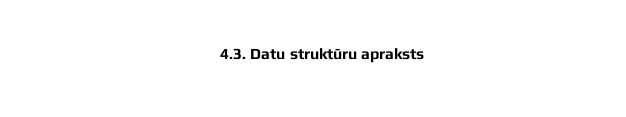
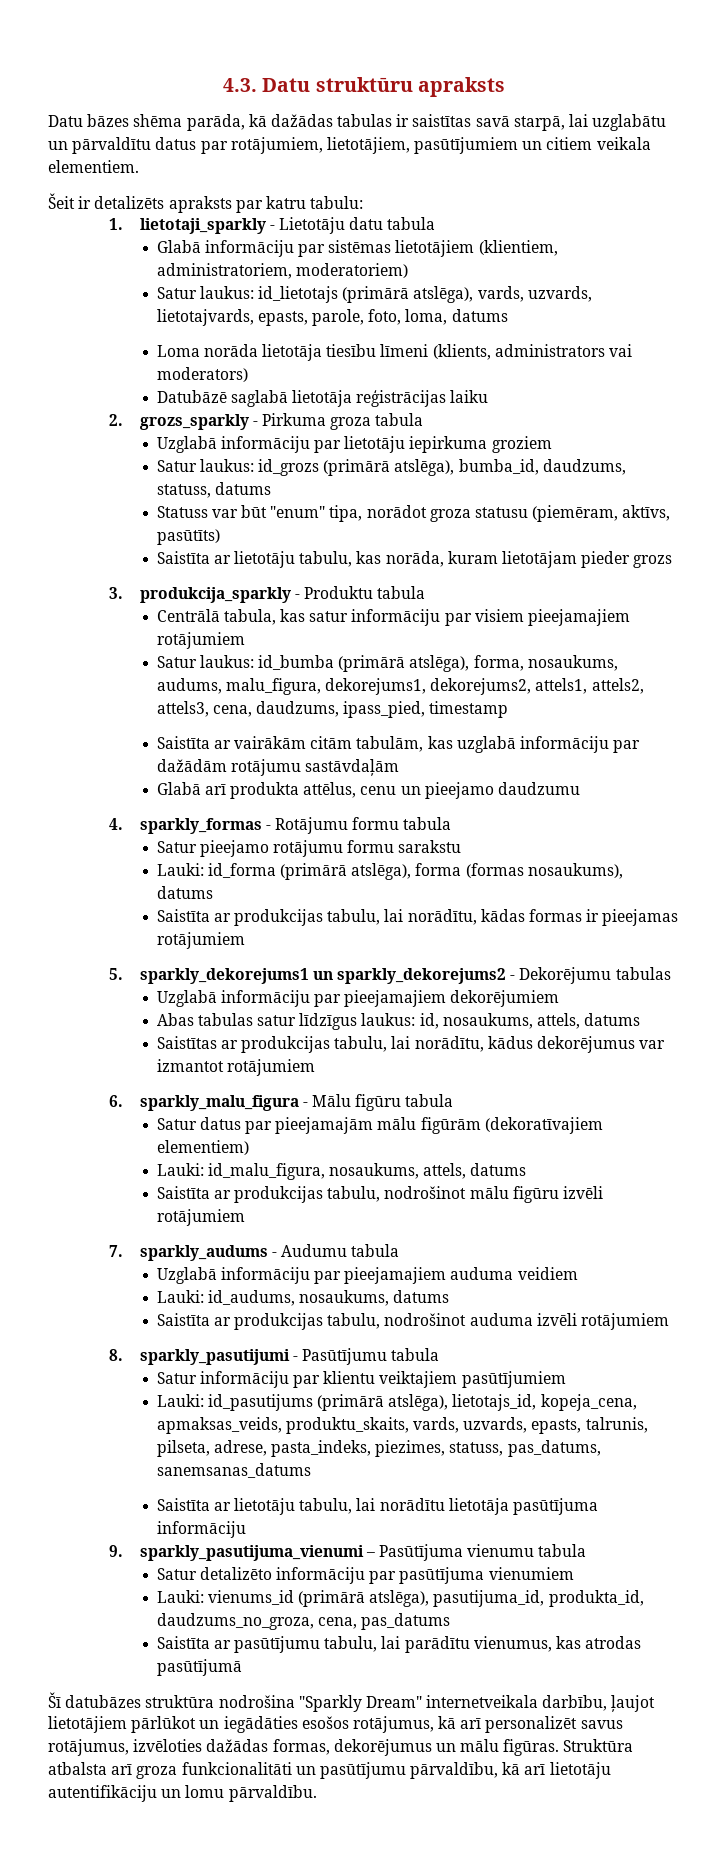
+ Datu bāzes shēma parāda, kā dažādas tabulas ir saistītas savā starpā, lai uzglabātu un pārvaldītu datus par rotājumiem, lietotājiem, pasūtījumiem un citiem veikala elementiem.
+ Šeit ir detalizēts apraksts par katru tabulu:
+ 1. lietotaji_sparkly - Lietotāju datu tabula
+ Glabā informāciju par sistēmas lietotājiem (klientiem, administratoriem, moderatoriem)
+ Satur laukus: id_lietotajs (primārā atslēga), vards, uzvards, lietotajvards, epasts, parole, foto, loma, datums
+ Loma norāda lietotāja tiesību līmeni (klients, administrators vai moderators)
+ Datubāzē saglabā lietotāja reģistrācijas laiku
+ 2. grozs_sparkly - Pirkuma groza tabula
+ Uzglabā informāciju par lietotāju iepirkuma groziem
+ Satur laukus: id_grozs (primārā atslēga), bumba_id, daudzums, statuss, datums
+ Statuss var būt "enum" tipa, norādot groza statusu (piemēram, aktīvs, pasūtīts)
+ Saistīta ar lietotāju tabulu, kas norāda, kuram lietotājam pieder grozs
+ 3. produkcija_sparkly - Produktu tabula
+ Centrālā tabula, kas satur informāciju par visiem pieejamajiem rotājumiem
+ Satur laukus: id_bumba (primārā atslēga), forma, nosaukums, audums, malu_figura, dekorejums1, dekorejums2, attels1, attels2, attels3, cena, daudzums, ipass_pied, timestamp
+ Saistīta ar vairākām citām tabulām, kas uzglabā informāciju par dažādām rotājumu sastāvdaļām
+ Glabā arī produkta attēlus, cenu un pieejamo daudzumu
+ 4. sparkly_formas - Rotājumu formu tabula
+ Satur pieejamo rotājumu formu sarakstu
+ Lauki: id_forma (primārā atslēga), forma (formas nosaukums), datums
+ Saistīta ar produkcijas tabulu, lai norādītu, kādas formas ir pieejamas rotājumiem
+ 5. sparkly_dekorejums1 un sparkly_dekorejums2 - Dekorējumu tabulas
+ Uzglabā informāciju par pieejamajiem dekorējumiem
+ Abas tabulas satur līdzīgus laukus: id, nosaukums, attels, datums
+ Saistītas ar produkcijas tabulu, lai norādītu, kādus dekorējumus var izmantot rotājumiem
+ 6. sparkly_malu_figura - Mālu figūru tabula
+ Satur datus par pieejamajām mālu figūrām (dekoratīvajiem elementiem)
+ Lauki: id_malu_figura, nosaukums, attels, datums
+ Saistīta ar produkcijas tabulu, nodrošinot mālu figūru izvēli rotājumiem
+ 7. sparkly_audums - Audumu tabula
+ Uzglabā informāciju par pieejamajiem auduma veidiem
+ Lauki: id_audums, nosaukums, datums
+ Saistīta ar produkcijas tabulu, nodrošinot auduma izvēli rotājumiem
+ 8. sparkly_pasutijumi - Pasūtījumu tabula
+ Satur informāciju par klientu veiktajiem pasūtījumiem
+ Lauki: id_pasutijums (primārā atslēga), lietotajs_id, kopeja_cena, apmaksas_veids, produktu_skaits, vards, uzvards, epasts, talrunis, pilseta, adrese, pasta_indeks, piezimes, statuss, pas_datums, sanemsanas_datums
+ Saistīta ar lietotāju tabulu, lai norādītu lietotāja pasūtījuma informāciju
+ 9. sparkly_pasutijuma_vienumi – Pasūtījuma vienumu tabula
+ Satur detalizēto informāciju par pasūtījuma vienumiem
+ Lauki: vienums_id (primārā atslēga), pasutijuma_id, produkta_id, daudzums_no_groza, cena, pas_datums
+ Saistīta ar pasūtījumu tabulu, lai parādītu vienumus, kas atrodas pasūtījumā
+ Šī datubāzes struktūra nodrošina "Sparkly Dream" internetveikala darbību, ļaujot lietotājiem pārlūkot un iegādāties esošos rotājumus, kā arī personalizēt savus rotājumus, izvēloties dažādas formas, dekorējumus un mālu figūras. Struktūra atbalsta arī groza funkcionalitāti un pasūtījumu pārvaldību, kā arī lietotāju autentifikāciju un lomu pārvaldību.

